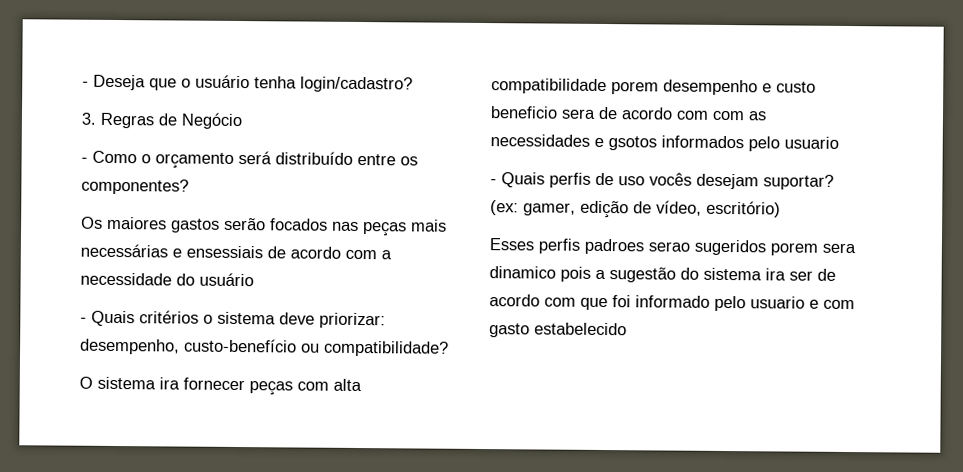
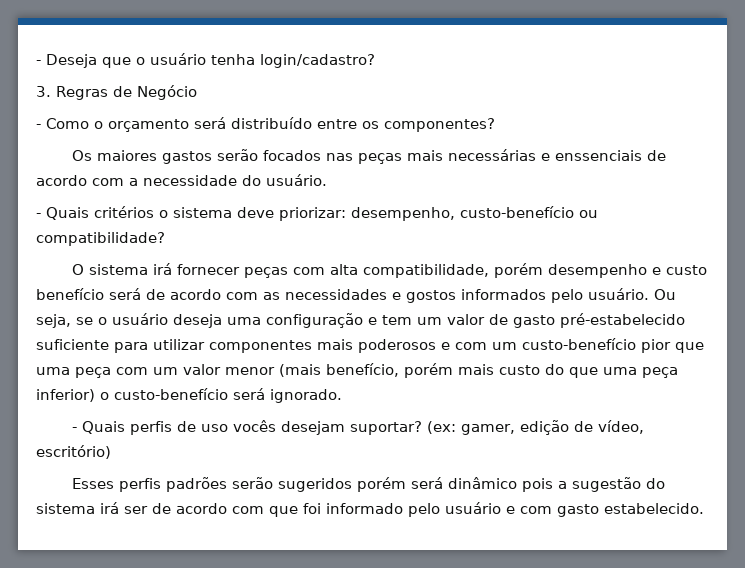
- Os maiores gastos serão focados nas peças mais necessárias e ensessiais de acordo com a necessidade do usuário
+ Os maiores gastos serão focados nas peças mais necessárias e enssenciais de acordo com a necessidade do usuário.
- O sistema ira fornecer peças com alta compatibilidade porem desempenho e custo beneficio sera de acordo com com as necessidades e gsotos informados pelo usuario
+ O sistema irá fornecer peças com alta compatibilidade, porém desempenho e custo benefício será de acordo com as necessidades e gostos informados pelo usuário. Ou seja, se o usuário deseja uma configuração e tem um valor de gasto pré-estabelecido suficiente para utilizar componentes mais poderosos e com um custo-benefício pior que uma peça com um valor menor (mais benefício, porém mais custo do que uma peça inferior) o custo-benefício será ignorado.
- Esses perfis padroes serao sugeridos porem sera dinamico pois a sugestão do sistema ira ser de acordo com que foi informado pelo usuario e com gasto estabelecido
+ Esses perfis padrões serão sugeridos porém será dinâmico pois a sugestão do sistema irá ser de acordo com que foi informado pelo usuário e com gasto estabelecido.

